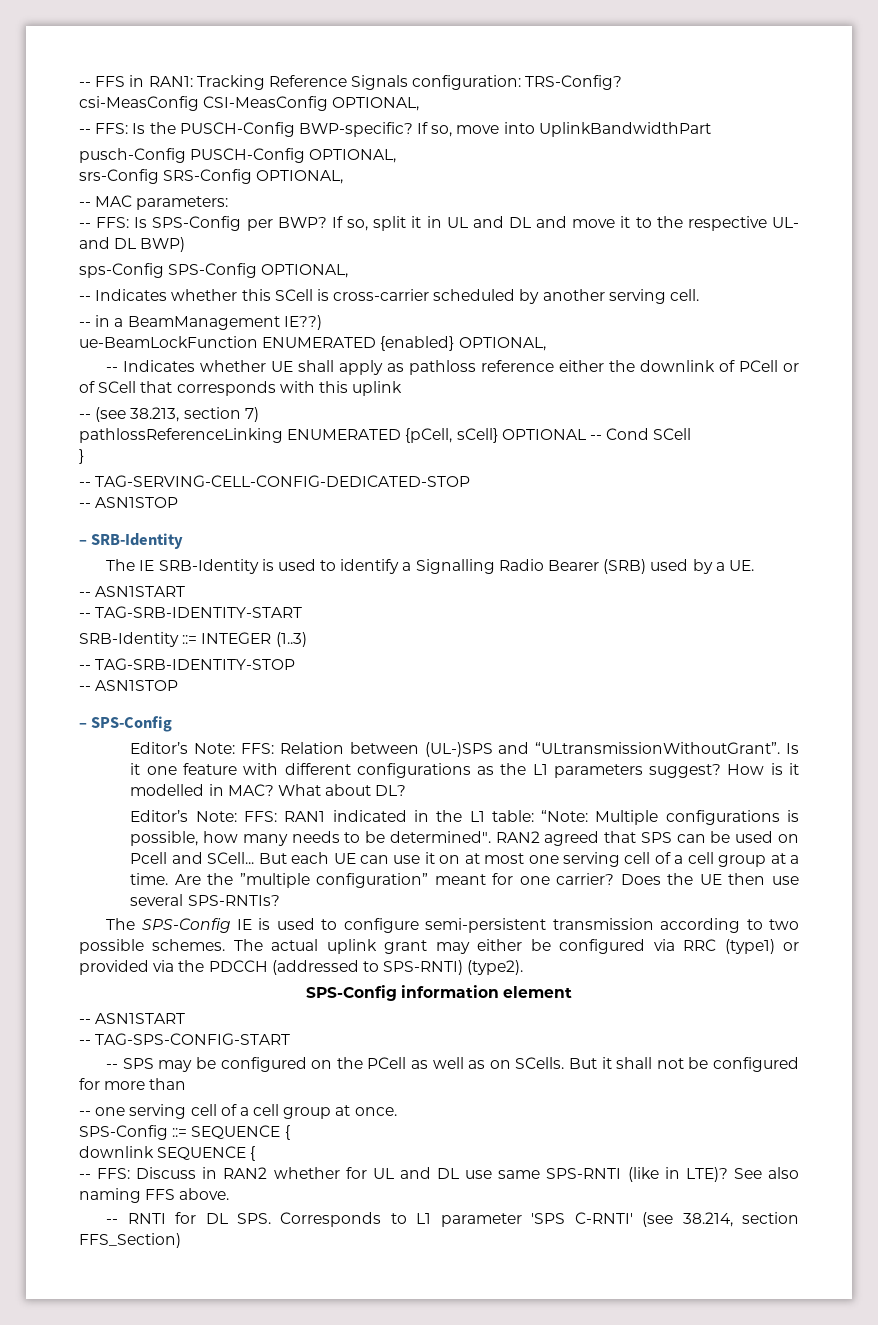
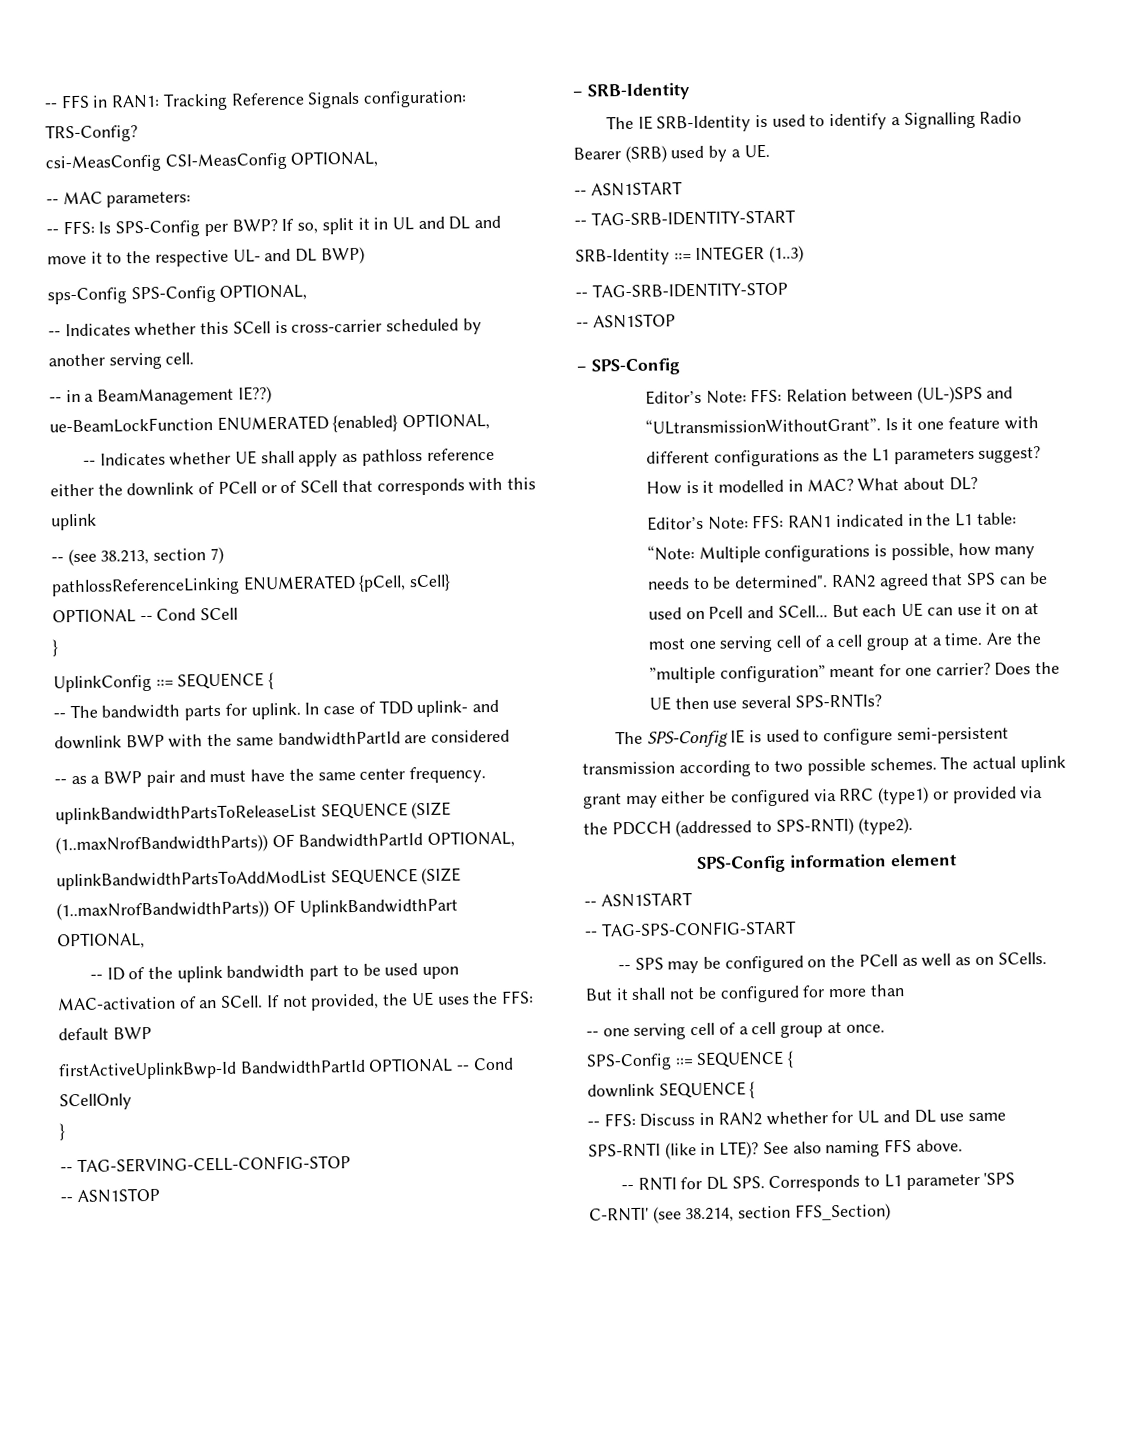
- -- FFS: Is the PUSCH-Config BWP-specific? If so, move into UplinkBandwidthPart
- pusch-Config PUSCH-Config OPTIONAL,
- srs-Config SRS-Config OPTIONAL,
- -- TAG-SERVING-CELL-CONFIG-DEDICATED-STOP
+ UplinkConfig ::= SEQUENCE {
+ -- The bandwidth parts for uplink. In case of TDD uplink- and downlink BWP with the same bandwidthPartId are considered
+ -- as a BWP pair and must have the same center frequency.
+ uplinkBandwidthPartsToReleaseList SEQUENCE (SIZE (1..maxNrofBandwidthParts)) OF BandwidthPartId OPTIONAL,
+ uplinkBandwidthPartsToAddModList SEQUENCE (SIZE (1..maxNrofBandwidthParts)) OF UplinkBandwidthPart OPTIONAL,
+ -- ID of the uplink bandwidth part to be used upon MAC-activation of an SCell. If not provided, the UE uses the FFS: default BWP
+ firstActiveUplinkBwp-Id BandwidthPartId OPTIONAL -- Cond SCellOnly
+ }
+ -- TAG-SERVING-CELL-CONFIG-STOP

